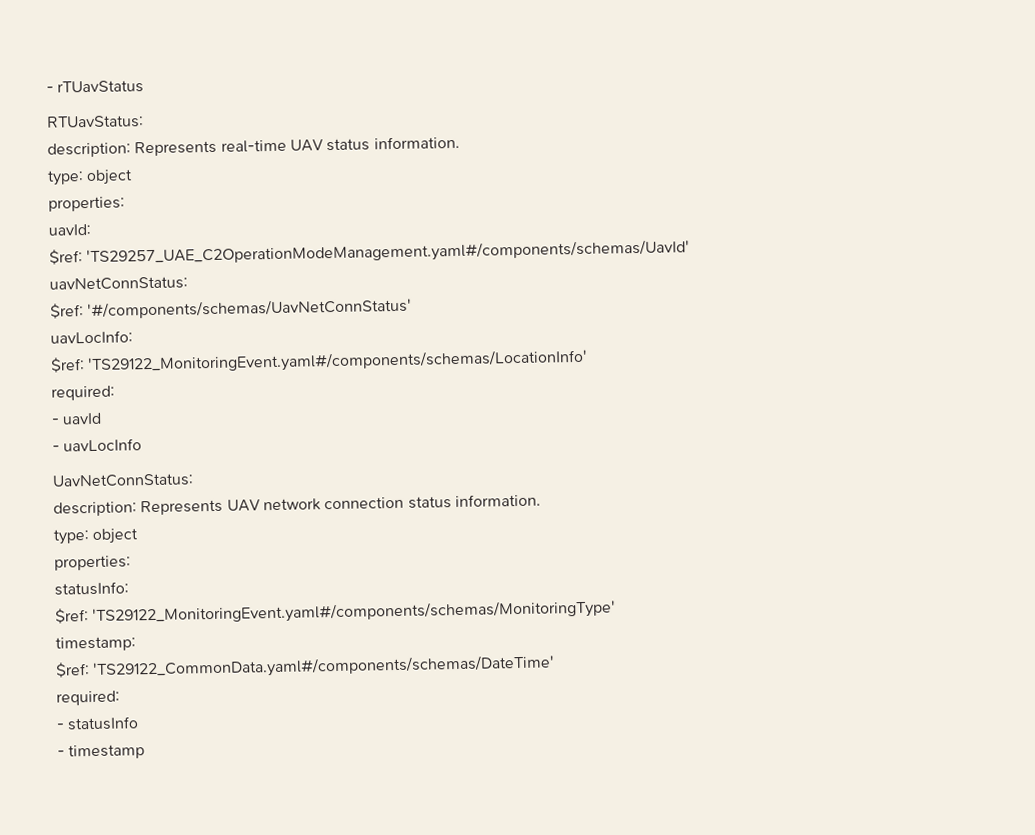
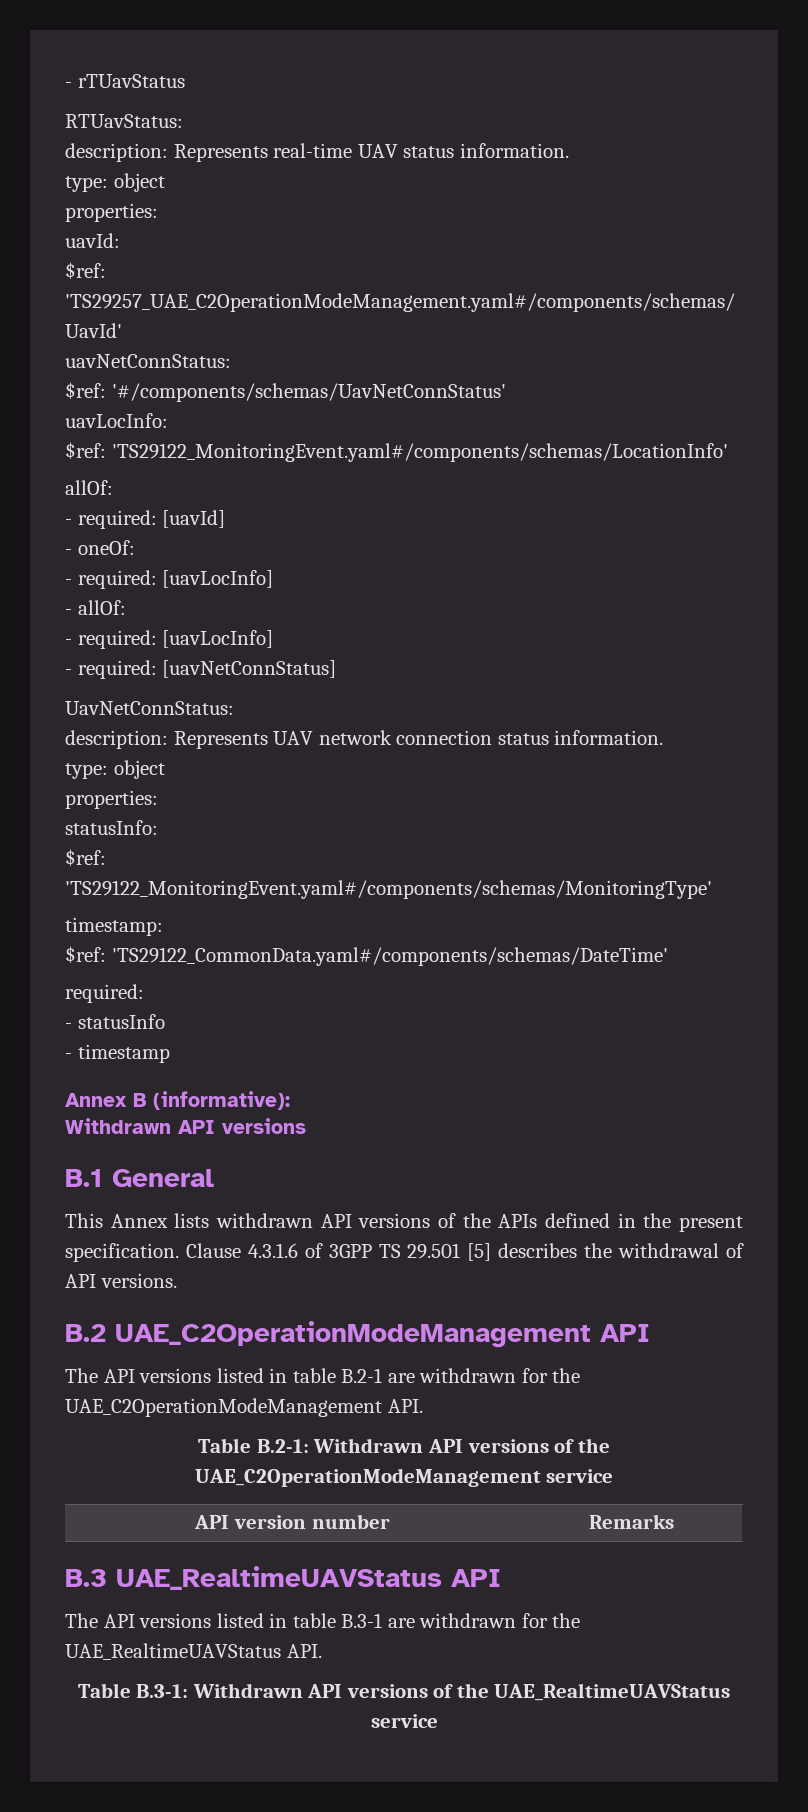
  $ref: 'TS29122_MonitoringEvent.yaml#/components/schemas/LocationInfo'
- required:
- - uavId
- - uavLocInfo
+ allOf:
+ - required: [uavId]
+ - oneOf:
+ - required: [uavLocInfo]
+ - allOf:
+ - required: [uavLocInfo]
+ - required: [uavNetConnStatus]
+ Annex B (informative):
+ Withdrawn API versions
+ B.1 General
+ This Annex lists withdrawn API versions of the APIs defined in the present specification. Clause 4.3.1.6 of 3GPP TS 29.501 [5] describes the withdrawal of API versions.
+ B.2 UAE_C2OperationModeManagement API
+ The API versions listed in table B.2-1 are withdrawn for the UAE_C2OperationModeManagement API.
+ Table B.2-1: Withdrawn API versions of the UAE_C2OperationModeManagement service
+ API version number | Remarks
+ B.3 UAE_RealtimeUAVStatus API
+ The API versions listed in table B.3-1 are withdrawn for the UAE_RealtimeUAVStatus API.
+ Table B.3-1: Withdrawn API versions of the UAE_RealtimeUAVStatus service

